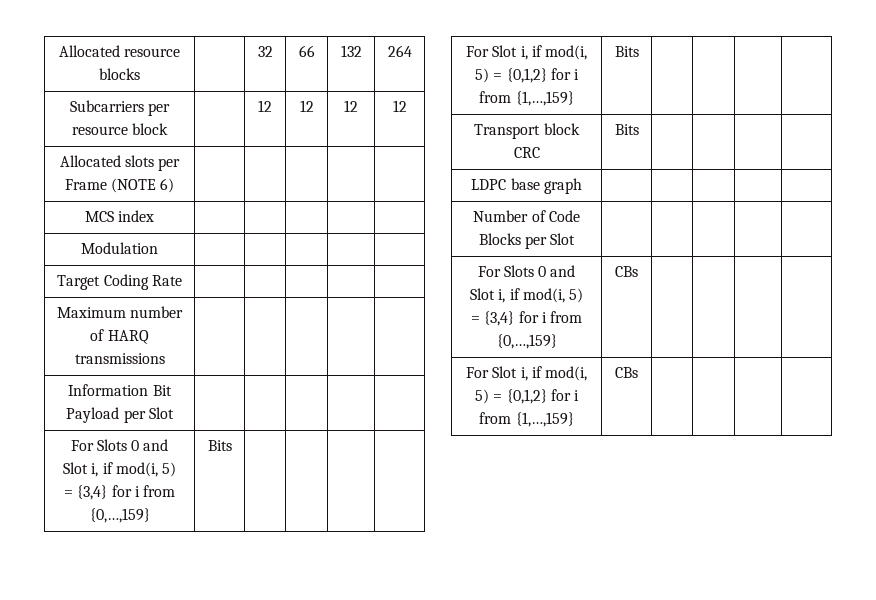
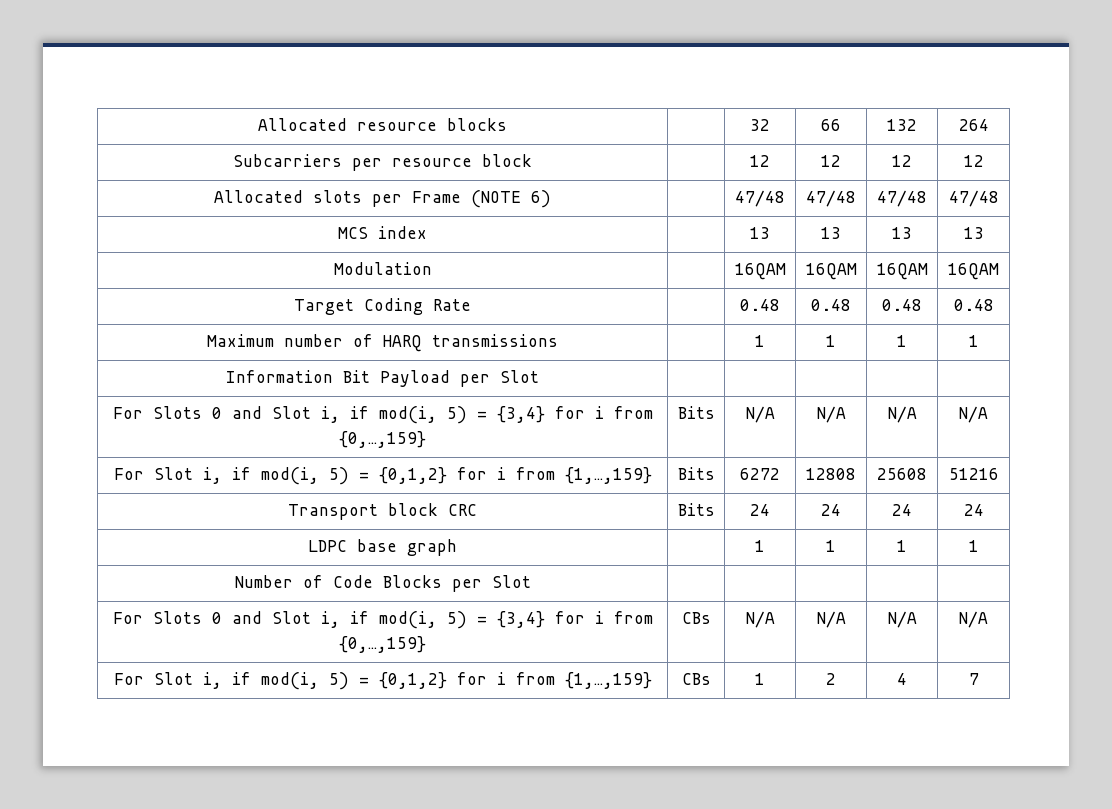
- Allocated slots per Frame (NOTE 6) | | | | |
- MCS index | | | | |
- Modulation | | | | |
+ Allocated slots per Frame (NOTE 6) | | 47/48 | 47/48 | 47/48 | 47/48
+ MCS index | | 13 | 13 | 13 | 13
+ Modulation | | 16QAM | 16QAM | 16QAM | 16QAM
- Target Coding Rate | | | | |
+ Target Coding Rate | | 0.48 | 0.48 | 0.48 | 0.48
- Maximum number of HARQ transmissions | | | | |
+ Maximum number of HARQ transmissions | | 1 | 1 | 1 | 1
- For Slots 0 and Slot i, if mod(i, 5) = {3,4} for i from {0,…,159} | Bits | | | |
+ For Slots 0 and Slot i, if mod(i, 5) = {3,4} for i from {0,…,159} | Bits | N/A | N/A | N/A | N/A
- For Slot i, if mod(i, 5) = {0,1,2} for i from {1,…,159} | Bits | | | |
+ For Slot i, if mod(i, 5) = {0,1,2} for i from {1,…,159} | Bits | 6272 | 12808 | 25608 | 51216
- Transport block CRC | Bits | | | |
+ Transport block CRC | Bits | 24 | 24 | 24 | 24
- LDPC base graph | | | | |
+ LDPC base graph | | 1 | 1 | 1 | 1
- For Slots 0 and Slot i, if mod(i, 5) = {3,4} for i from {0,…,159} | CBs | | | |
+ For Slots 0 and Slot i, if mod(i, 5) = {3,4} for i from {0,…,159} | CBs | N/A | N/A | N/A | N/A
- For Slot i, if mod(i, 5) = {0,1,2} for i from {1,…,159} | CBs | | | |
+ For Slot i, if mod(i, 5) = {0,1,2} for i from {1,…,159} | CBs | 1 | 2 | 4 | 7

